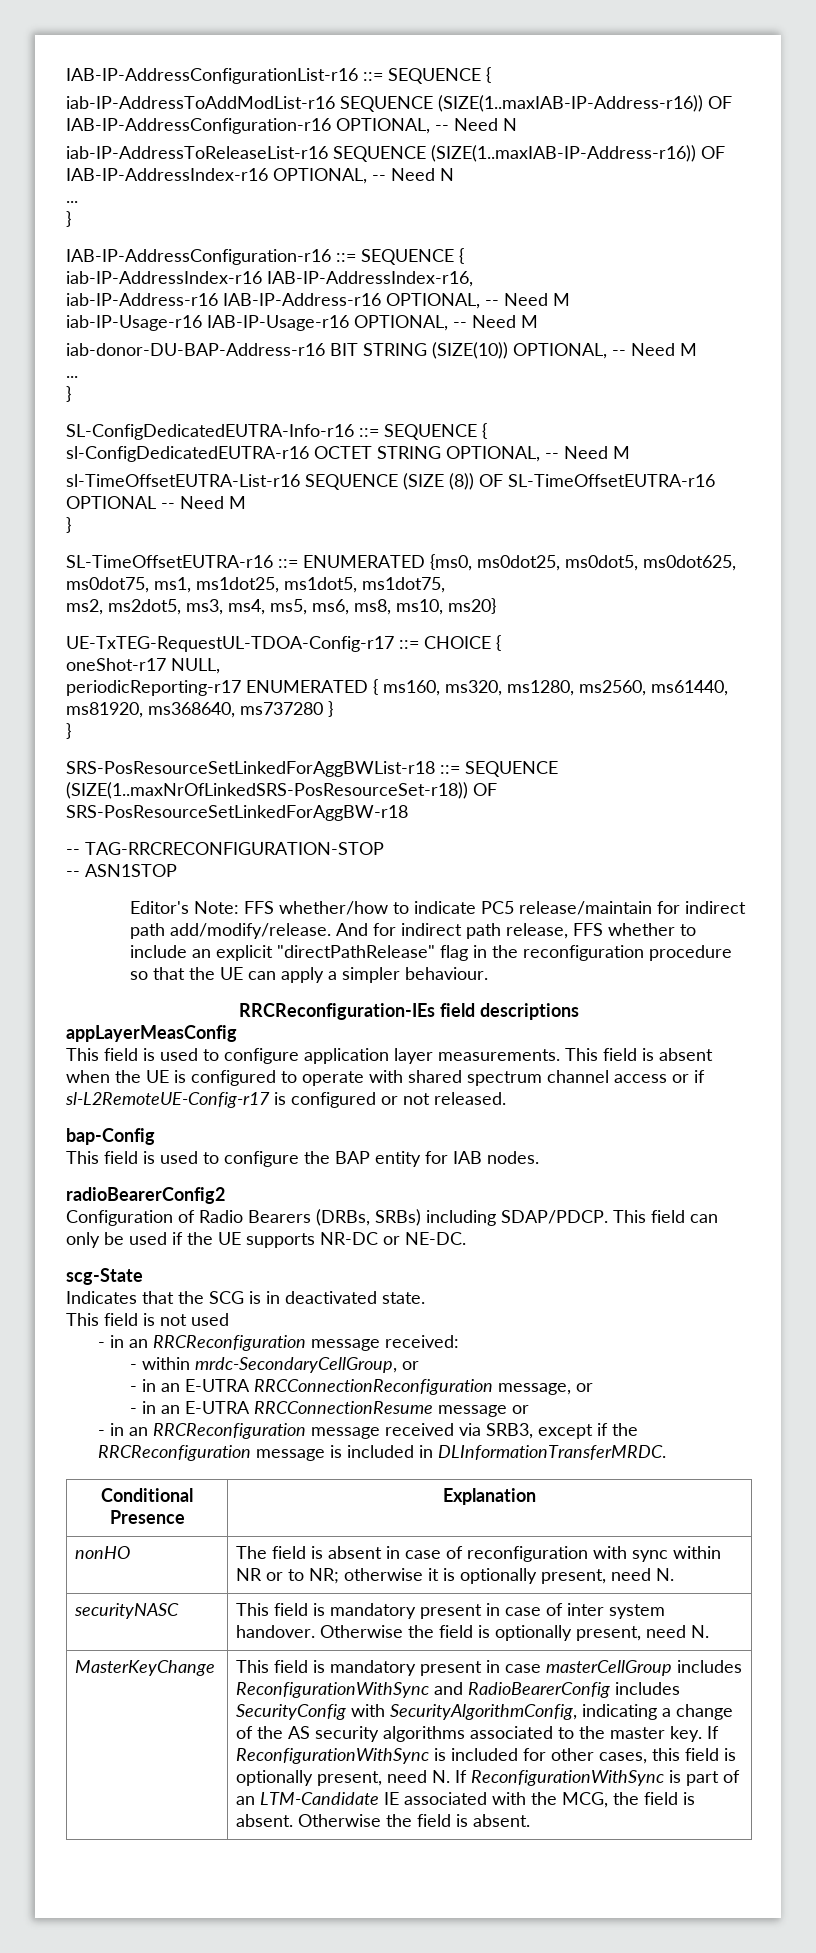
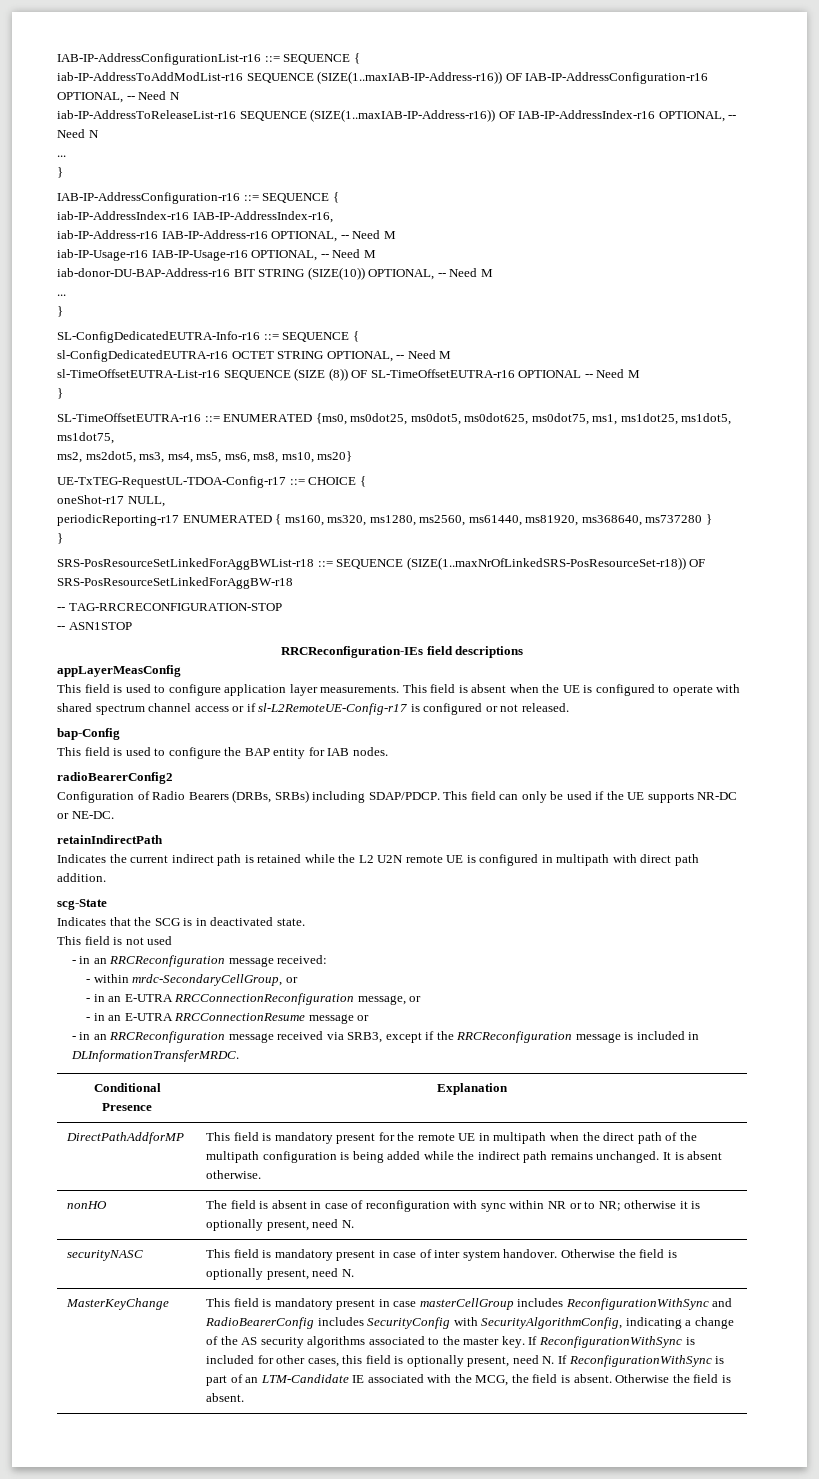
- Editor's Note: FFS whether/how to indicate PC5 release/maintain for indirect path add/modify/release. And for indirect path release, FFS whether to include an explicit "directPathRelease" flag in the reconfiguration procedure so that the UE can apply a simpler behaviour.
+ retainIndirectPath
+ Indicates the current indirect path is retained while the L2 U2N remote UE is configured in multipath with direct path addition.
+ DirectPathAddforMP | This field is mandatory present for the remote UE in multipath when the direct path of the multipath configuration is being added while the indirect path remains unchanged. It is absent otherwise.

